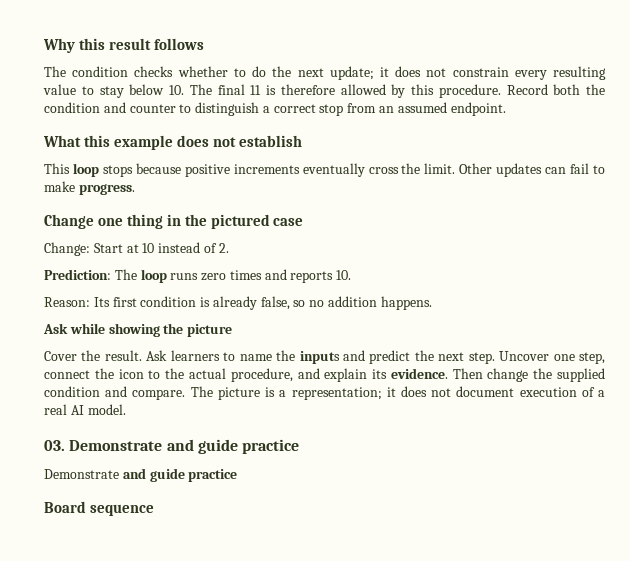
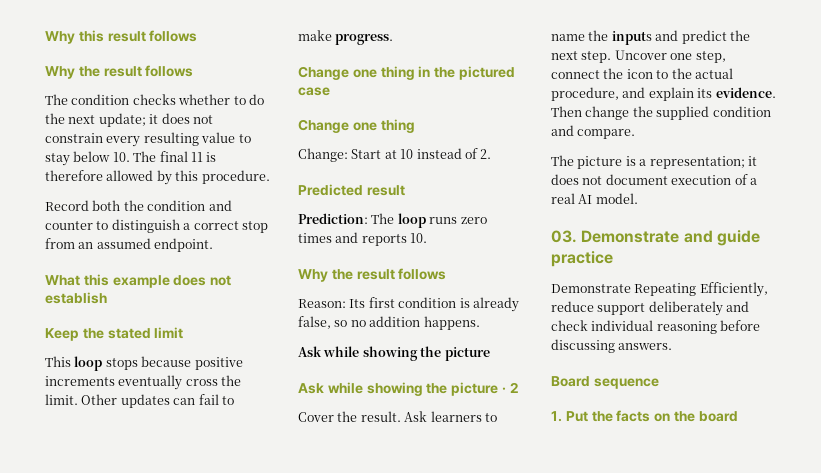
  Why this result follows
+ Why the result follows
- The condition checks whether to do the next update; it does not constrain every resulting value to stay below 10. The final 11 is therefore allowed by this procedure. Record both the condition and counter to distinguish a correct stop from an assumed endpoint.
+ The condition checks whether to do the next update; it does not constrain every resulting value to stay below 10. The final 11 is therefore allowed by this procedure.
+ Record both the condition and counter to distinguish a correct stop from an assumed endpoint.
+ Keep the stated limit
  Change one thing in the pictured case
+ Change one thing
+ Predicted result
  Prediction: The loop runs zero times and reports 10.
+ Why the result follows
+ Ask while showing the picture · 2
- Then change the supplied condition and compare. The picture is a representation; it does not document execution of a real AI model.
+ Then change the supplied condition and compare.
+ The picture is a representation; it does not document execution of a real AI model.
  03. Demonstrate and guide practice
- Demonstrate and guide practice
+ Demonstrate Repeating Efficiently, reduce support deliberately and check individual reasoning before discussing answers.
  Board sequence
+ 1. Put the facts on the board

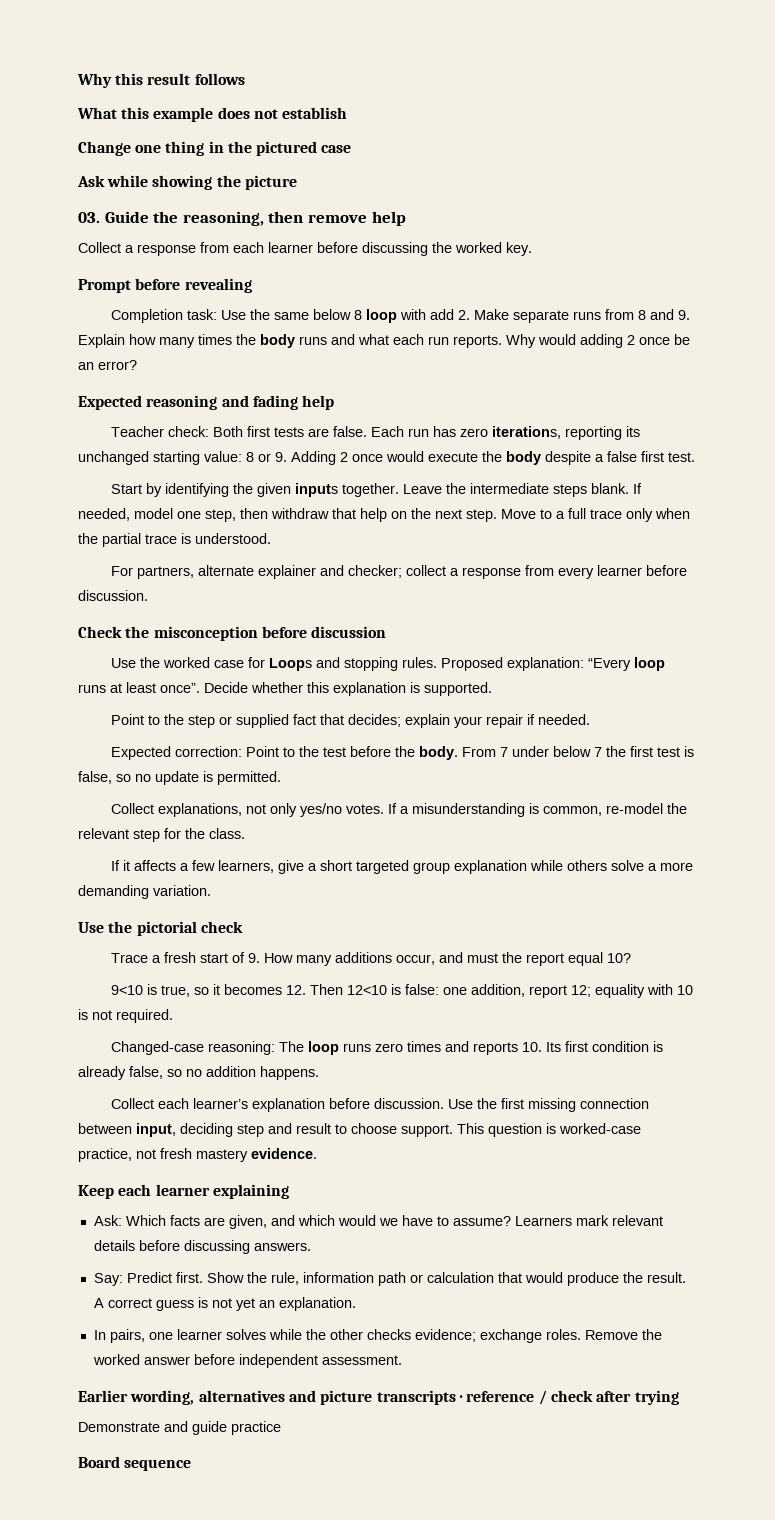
  Why this result follows
- Why the result follows
- The condition checks whether to do the next update; it does not constrain every resulting value to stay below 10. The final 11 is therefore allowed by this procedure.
- Record both the condition and counter to distinguish a correct stop from an assumed endpoint.
- Keep the stated limit
- This loop stops because positive increments eventually cross the limit. Other updates can fail to make progress.
  Change one thing in the pictured case
- Change one thing
- Change: Start at 10 instead of 2.
- Predicted result
- Prediction: The loop runs zero times and reports 10.
- Why the result follows
- Reason: Its first condition is already false, so no addition happens.
  Ask while showing the picture
- Ask while showing the picture · 2
- Cover the result. Ask learners to name the inputs and predict the next step. Uncover one step, connect the icon to the actual procedure, and explain its evidence. Then change the supplied condition and compare.
- The picture is a representation; it does not document execution of a real AI model.
- 03. Demonstrate and guide practice
- Demonstrate Repeating Efficiently, reduce support deliberately and check individual reasoning before discussing answers.
+ 03. Guide the reasoning, then remove help
+ Collect a response from each learner before discussing the worked key.
+ Prompt before revealing
+ Completion task: Use the same below 8 loop with add 2. Make separate runs from 8 and 9. Explain how many times the body runs and what each run reports. Why would adding 2 once be an error?
+ Expected reasoning and fading help
+ Teacher check: Both first tests are false. Each run has zero iterations, reporting its unchanged starting value: 8 or 9. Adding 2 once would execute the body despite a false first test.
+ Start by identifying the given inputs together. Leave the intermediate steps blank. If needed, model one step, then withdraw that help on the next step. Move to a full trace only when the partial trace is understood.
+ For partners, alternate explainer and checker; collect a response from every learner before discussion.
+ Check the misconception before discussion
+ Use the worked case for Loops and stopping rules. Proposed explanation: “Every loop runs at least once”. Decide whether this explanation is supported.
+ Point to the step or supplied fact that decides; explain your repair if needed.
+ Expected correction: Point to the test before the body. From 7 under below 7 the first test is false, so no update is permitted.
+ Collect explanations, not only yes/no votes. If a misunderstanding is common, re-model the relevant step for the class.
+ If it affects a few learners, give a short targeted group explanation while others solve a more demanding variation.
+ Use the pictorial check
+ Trace a fresh start of 9. How many additions occur, and must the report equal 10?
+ 9<10 is true, so it becomes 12. Then 12<10 is false: one addition, report 12; equality with 10 is not required.
+ Changed-case reasoning: The loop runs zero times and reports 10. Its first condition is already false, so no addition happens.
+ Collect each learner’s explanation before discussion. Use the first missing connection between input, deciding step and result to choose support. This question is worked-case practice, not fresh mastery evidence.
+ Keep each learner explaining
+ Ask: Which facts are given, and which would we have to assume? Learners mark relevant details before discussing answers.
+ Say: Predict first. Show the rule, information path or calculation that would produce the result. A correct guess is not yet an explanation.
+ In pairs, one learner solves while the other checks evidence; exchange roles. Remove the worked answer before independent assessment.
+ Earlier wording, alternatives and picture transcripts · reference / check after trying
+ Demonstrate and guide practice
  Board sequence
- 1. Put the facts on the board

